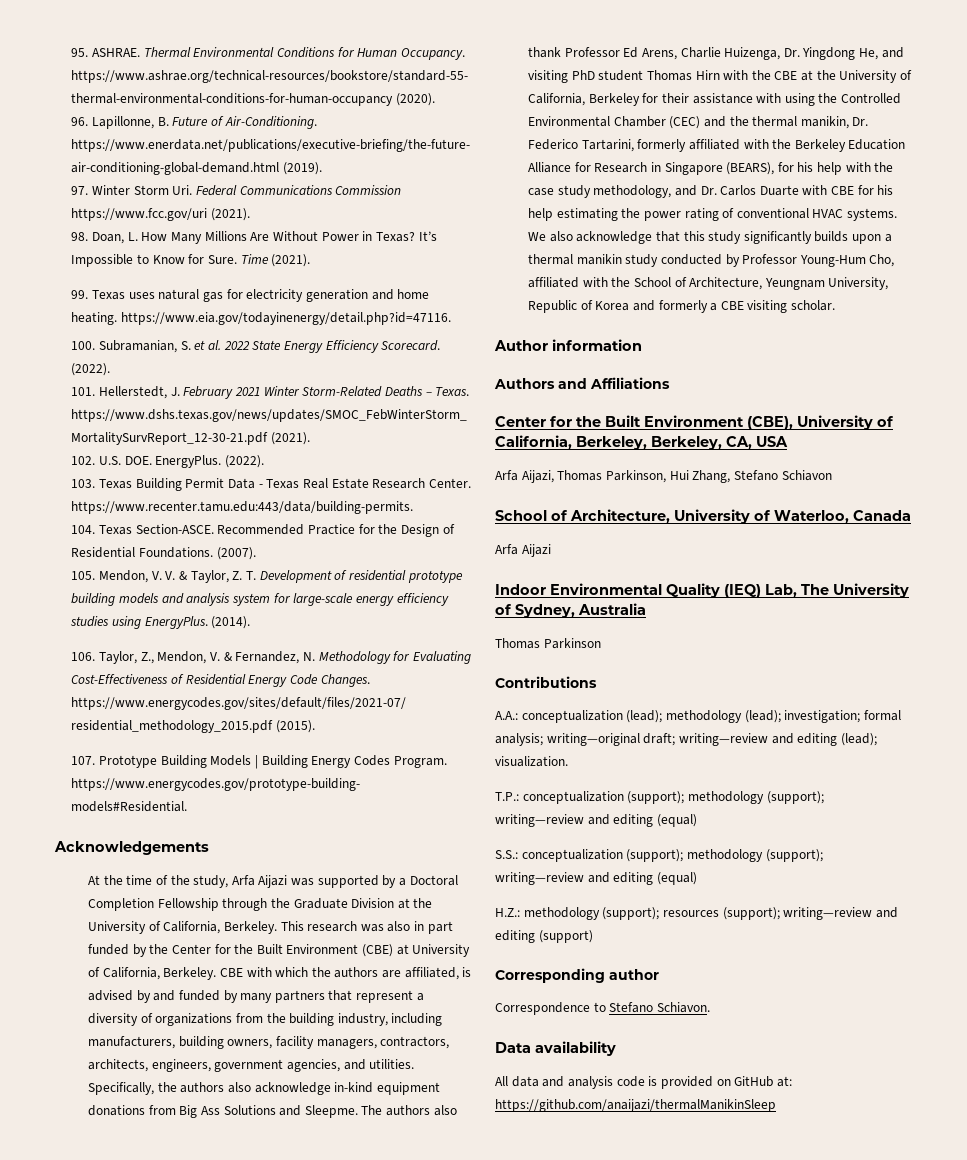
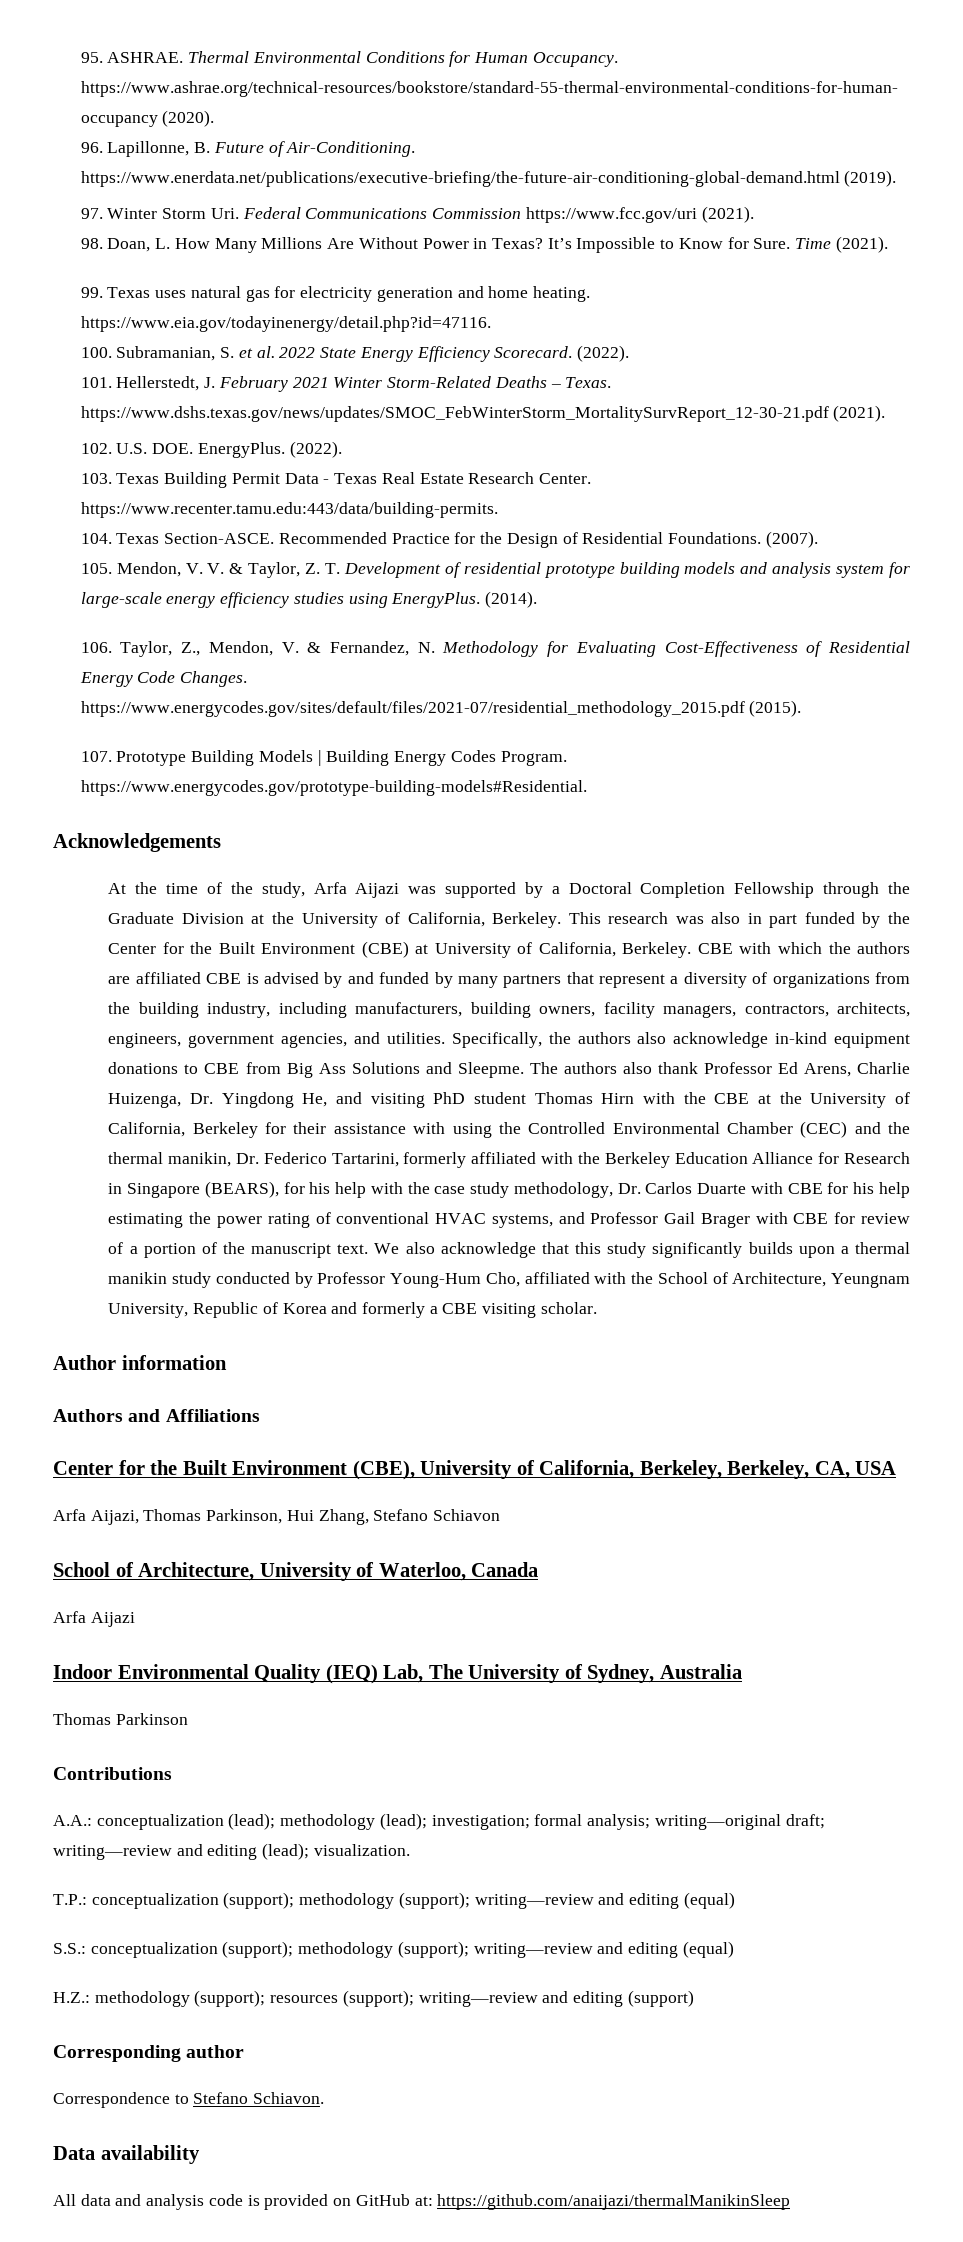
- CBE with which the authors are affiliated, is advised by and funded by many partners that represent a diversity of organizations from the building industry, including manufacturers, building owners, facility managers, contractors, architects, engineers, government agencies, and utilities.
+ CBE with which the authors are affiliated CBE is advised by and funded by many partners that represent a diversity of organizations from the building industry, including manufacturers, building owners, facility managers, contractors, architects, engineers, government agencies, and utilities.
- Specifically, the authors also acknowledge in-kind equipment donations from Big Ass Solutions and Sleepme.
+ Specifically, the authors also acknowledge in-kind equipment donations to CBE from Big Ass Solutions and Sleepme.
- The authors also thank Professor Ed Arens, Charlie Huizenga, Dr. Yingdong He, and visiting PhD student Thomas Hirn with the CBE at the University of California, Berkeley for their assistance with using the Controlled Environmental Chamber (CEC) and the thermal manikin, Dr. Federico Tartarini, formerly affiliated with the Berkeley Education Alliance for Research in Singapore (BEARS), for his help with the case study methodology, and Dr. Carlos Duarte with CBE for his help estimating the power rating of conventional HVAC systems.
+ The authors also thank Professor Ed Arens, Charlie Huizenga, Dr. Yingdong He, and visiting PhD student Thomas Hirn with the CBE at the University of California, Berkeley for their assistance with using the Controlled Environmental Chamber (CEC) and the thermal manikin, Dr. Federico Tartarini, formerly affiliated with the Berkeley Education Alliance for Research in Singapore (BEARS), for his help with the case study methodology, Dr. Carlos Duarte with CBE for his help estimating the power rating of conventional HVAC systems, and Professor Gail Brager with CBE for review of a portion of the manuscript text.

